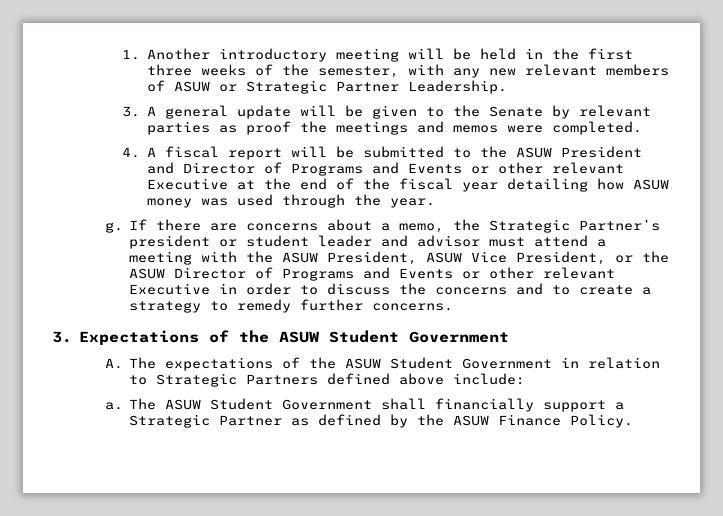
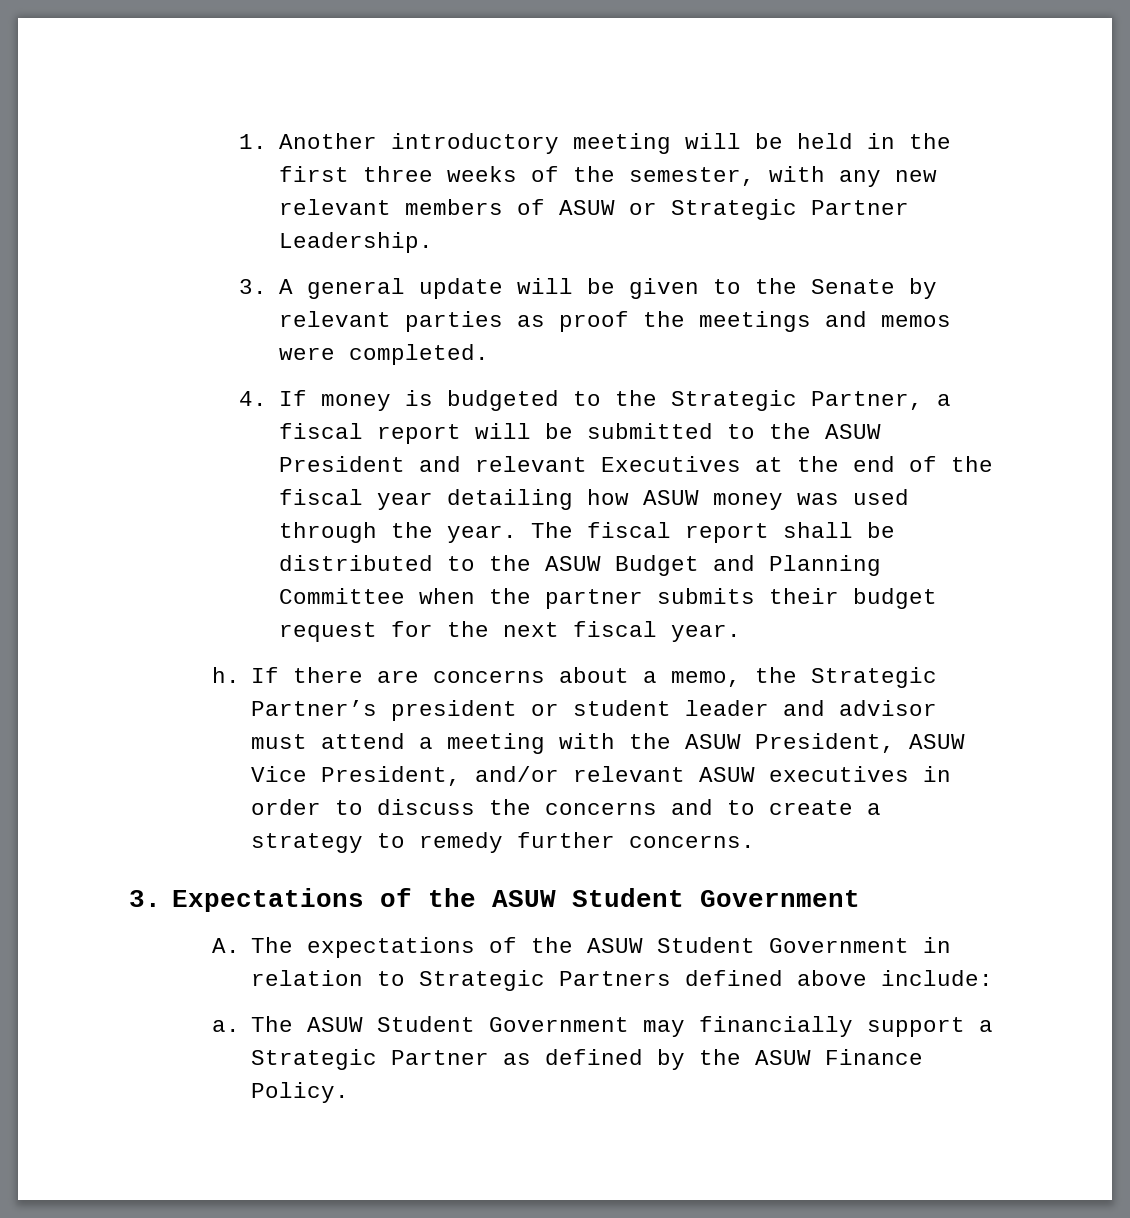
- 4. A fiscal report will be submitted to the ASUW President and Director of Programs and Events or other relevant Executive at the end of the fiscal year detailing how ASUW money was used through the year.
- g.
+ 4. If money is budgeted to the Strategic Partner, a fiscal report will be submitted to the ASUW President and relevant Executives at the end of the fiscal year detailing how ASUW money was used through the year. The fiscal report shall be distributed to the ASUW Budget and Planning Committee when the partner submits their budget request for the next fiscal year.
+ h.
- If there are concerns about a memo, the Strategic Partner’s president or student leader and advisor must attend a meeting with the ASUW President, ASUW Vice President, or the ASUW Director of Programs and Events or other relevant Executive in order to discuss the concerns and to create a strategy to remedy further concerns.
+ If there are concerns about a memo, the Strategic Partner’s president or student leader and advisor must attend a meeting with the ASUW President, ASUW Vice President, and/or relevant ASUW executives in order to discuss the concerns and to create a strategy to remedy further concerns.
- The ASUW Student Government shall financially support a Strategic Partner as defined by the ASUW Finance Policy.
+ The ASUW Student Government may financially support a Strategic Partner as defined by the ASUW Finance Policy.

